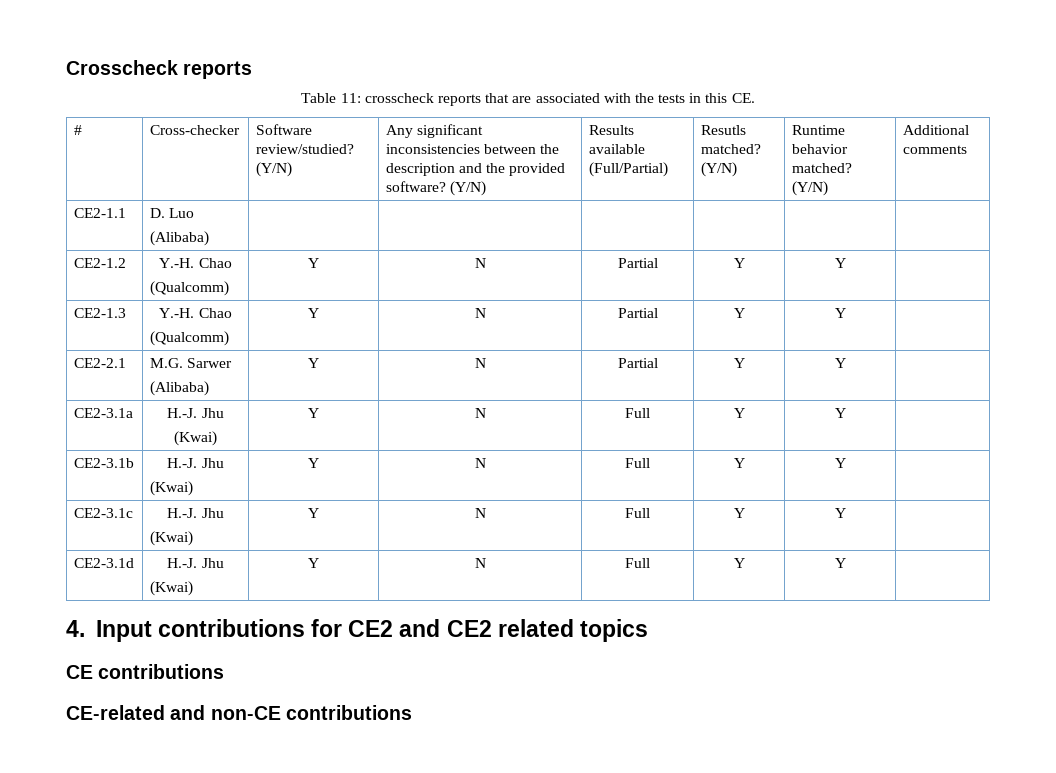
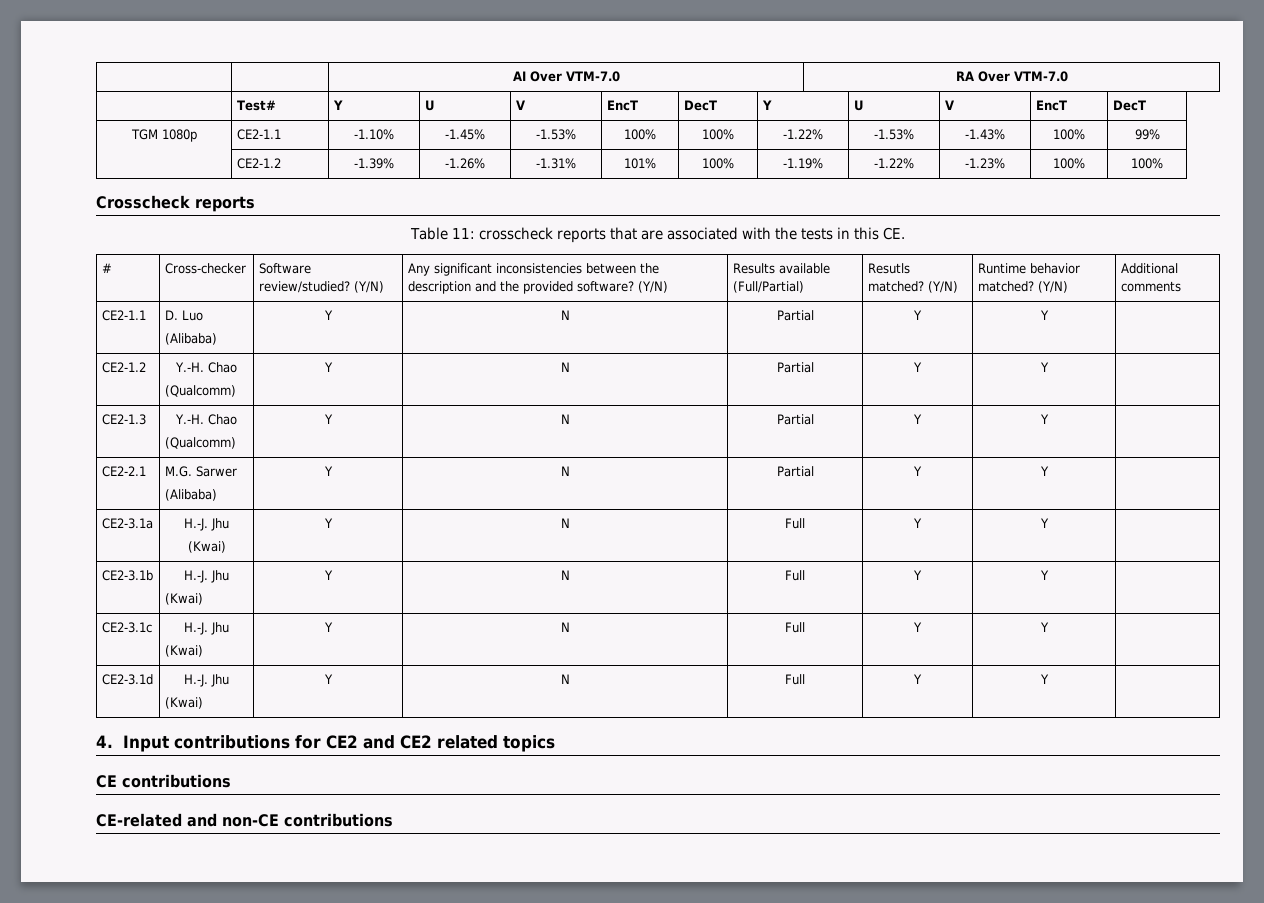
+ | | AI Over VTM-7.0 | RA Over VTM-7.0
+ | Test# | Y | U | V | EncT | DecT | Y | U | V | EncT | DecT
+ TGM 1080p | CE2-1.1 | -1.10% | -1.45% | -1.53% | 100% | 100% | -1.22% | -1.53% | -1.43% | 100% | 99%
+ | CE2-1.2 | -1.39% | -1.26% | -1.31% | 101% | 100% | -1.19% | -1.22% | -1.23% | 100% | 100%
  CE2-1.1 | D. Luo
- (Alibaba) | | | | | |
+ (Alibaba) | Y | N | Partial | Y | Y |

